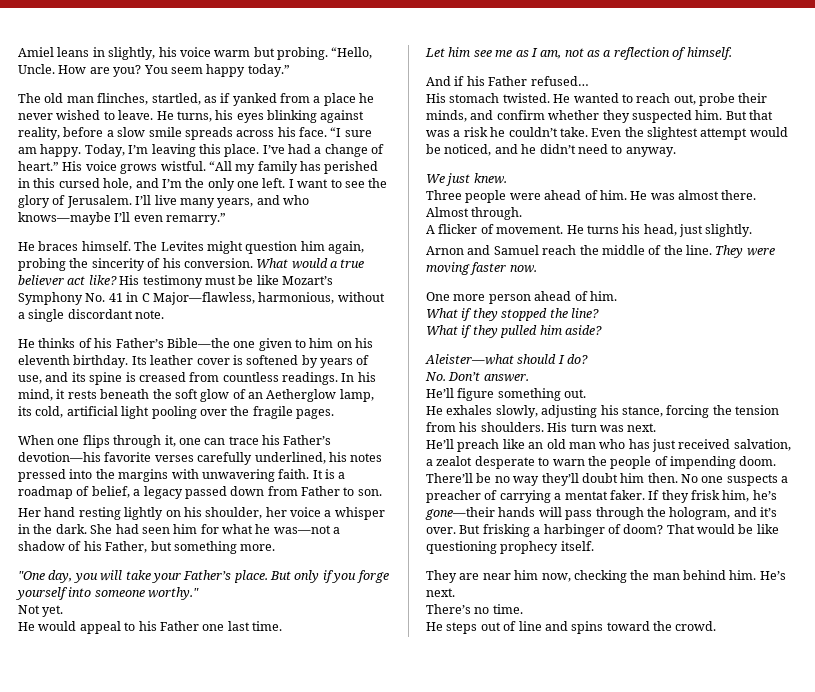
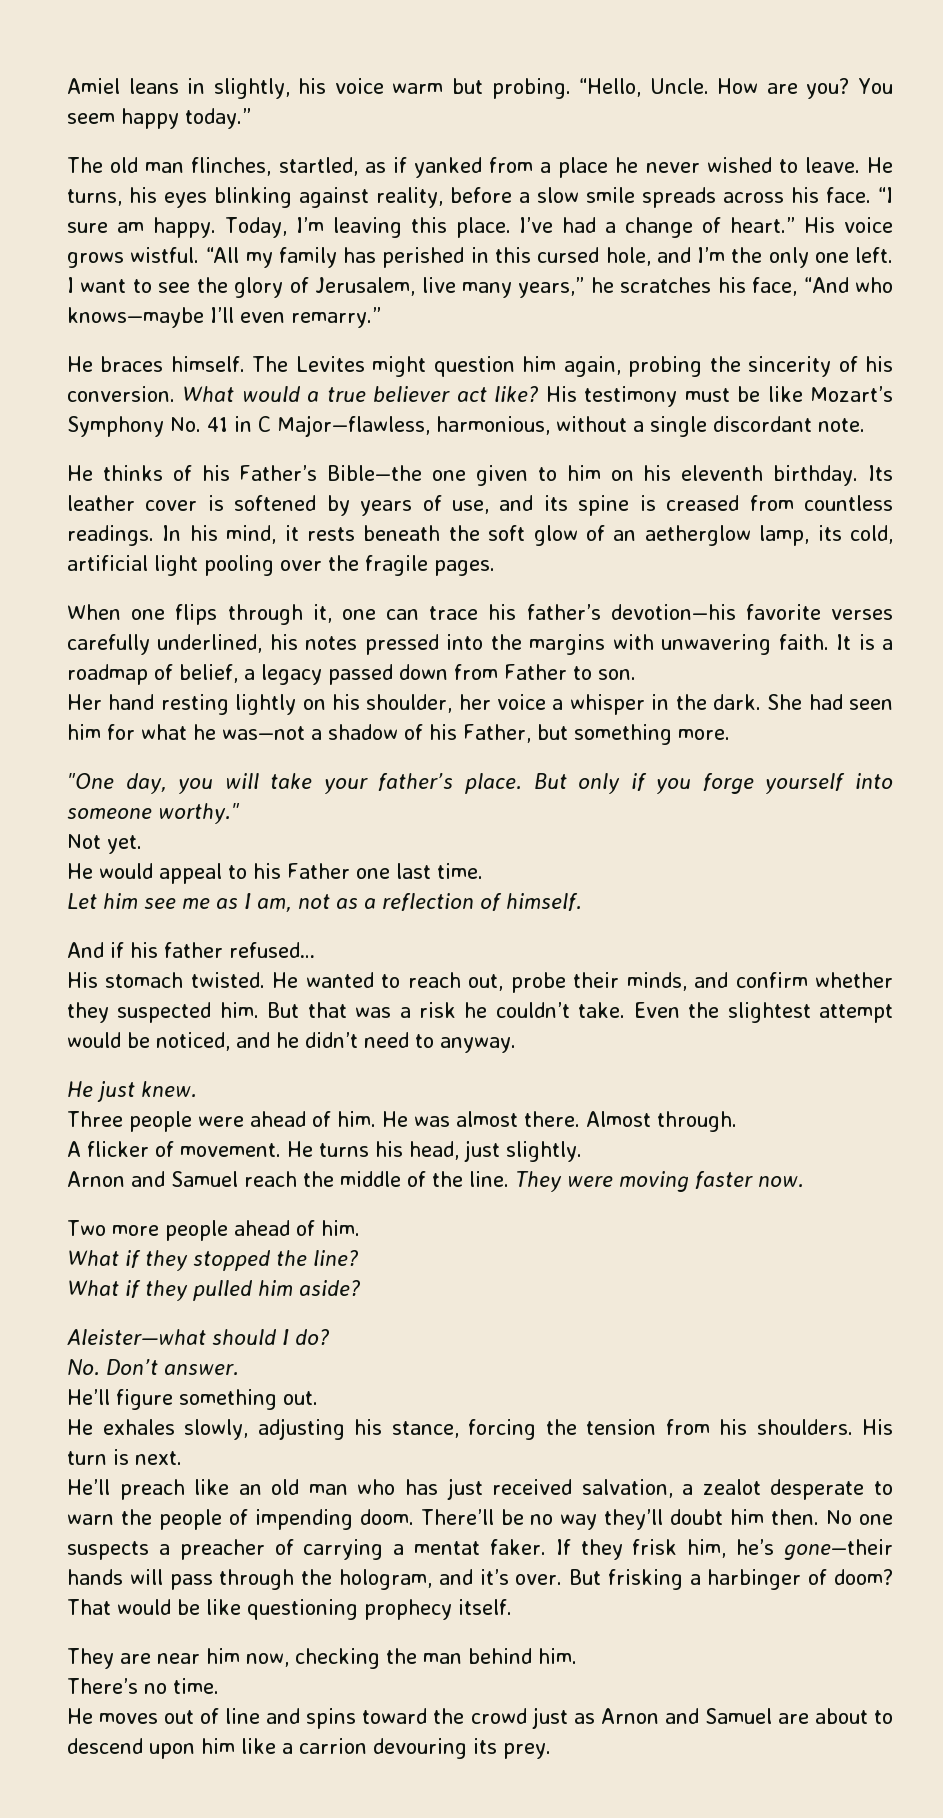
- I want to see the glory of Jerusalem. I’ll live many years, and who knows—maybe I’ll even remarry.”
+ I want to see the glory of Jerusalem, live many years,” he scratches his face, “And who knows—maybe I’ll even remarry.”
- In his mind, it rests beneath the soft glow of an Aetherglow lamp, its cold, artificial light pooling over the fragile pages.
+ In his mind, it rests beneath the soft glow of an aetherglow lamp, its cold, artificial light pooling over the fragile pages.
- When one flips through it, one can trace his Father’s devotion—his favorite verses carefully underlined, his notes pressed into the margins with unwavering faith.
+ When one flips through it, one can trace his father’s devotion—his favorite verses carefully underlined, his notes pressed into the margins with unwavering faith.
- "One day, you will take your Father’s place.
+ "One day, you will take your father’s place.
- And if his Father refused…
+ And if his father refused…
- We just knew.
+ He just knew.
- One more person ahead of him.
+ Two more people ahead of him.
- His turn was next.
+ His turn is next.
- He’s next.
- He steps out of line and spins toward the crowd.
+ He moves out of line and spins toward the crowd just as Arnon and Samuel are about to descend upon him like a carrion devouring its prey.

